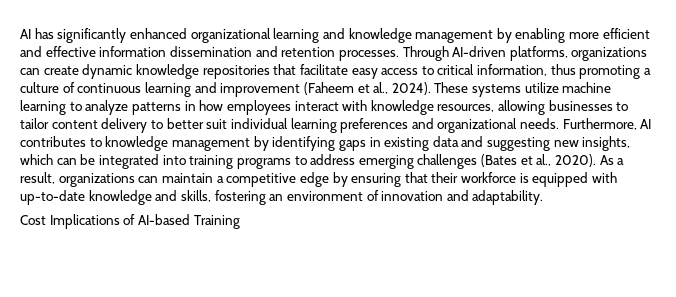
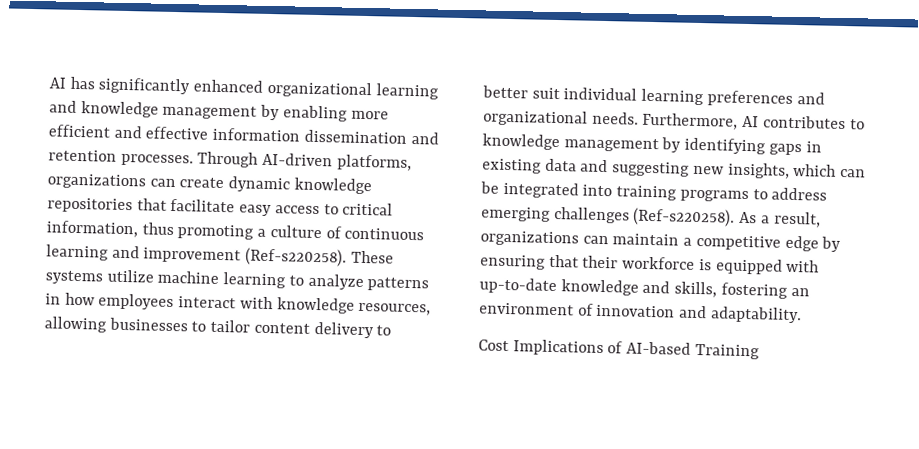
- Through AI-driven platforms, organizations can create dynamic knowledge repositories that facilitate easy access to critical information, thus promoting a culture of continuous learning and improvement (Faheem et al., 2024).
+ Through AI-driven platforms, organizations can create dynamic knowledge repositories that facilitate easy access to critical information, thus promoting a culture of continuous learning and improvement (Ref-s220258).
- Furthermore, AI contributes to knowledge management by identifying gaps in existing data and suggesting new insights, which can be integrated into training programs to address emerging challenges (Bates et al., 2020).
+ Furthermore, AI contributes to knowledge management by identifying gaps in existing data and suggesting new insights, which can be integrated into training programs to address emerging challenges (Ref-s220258).

